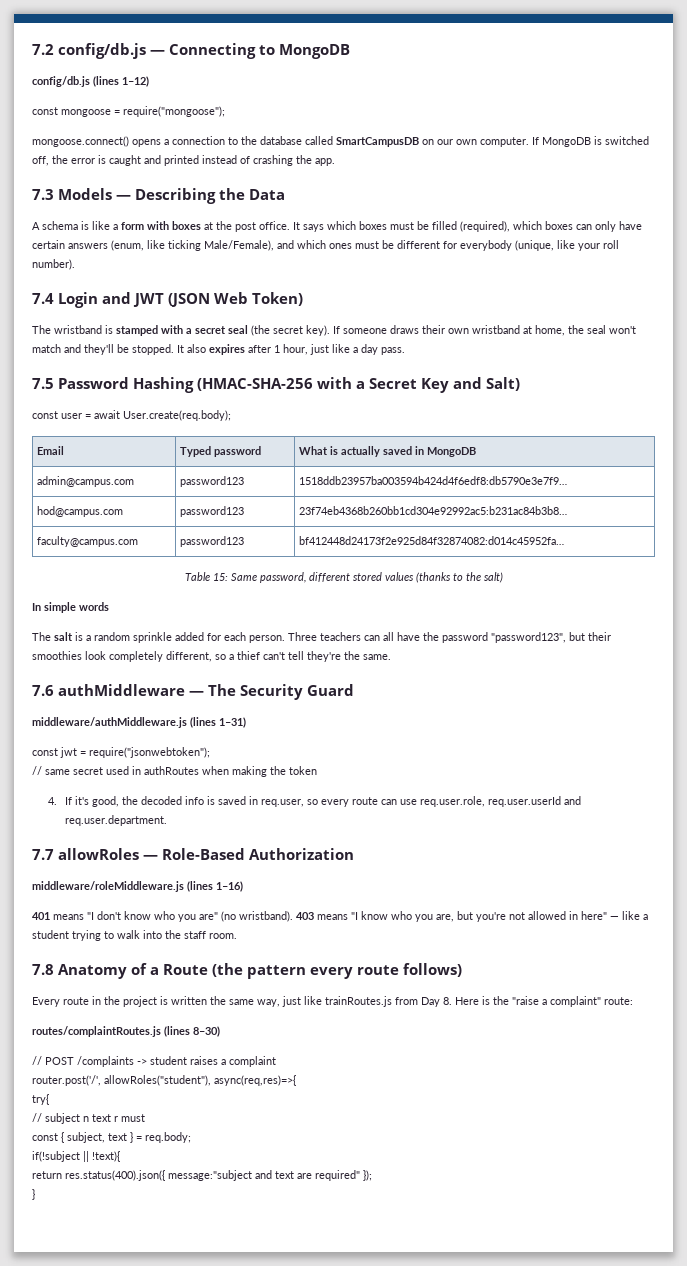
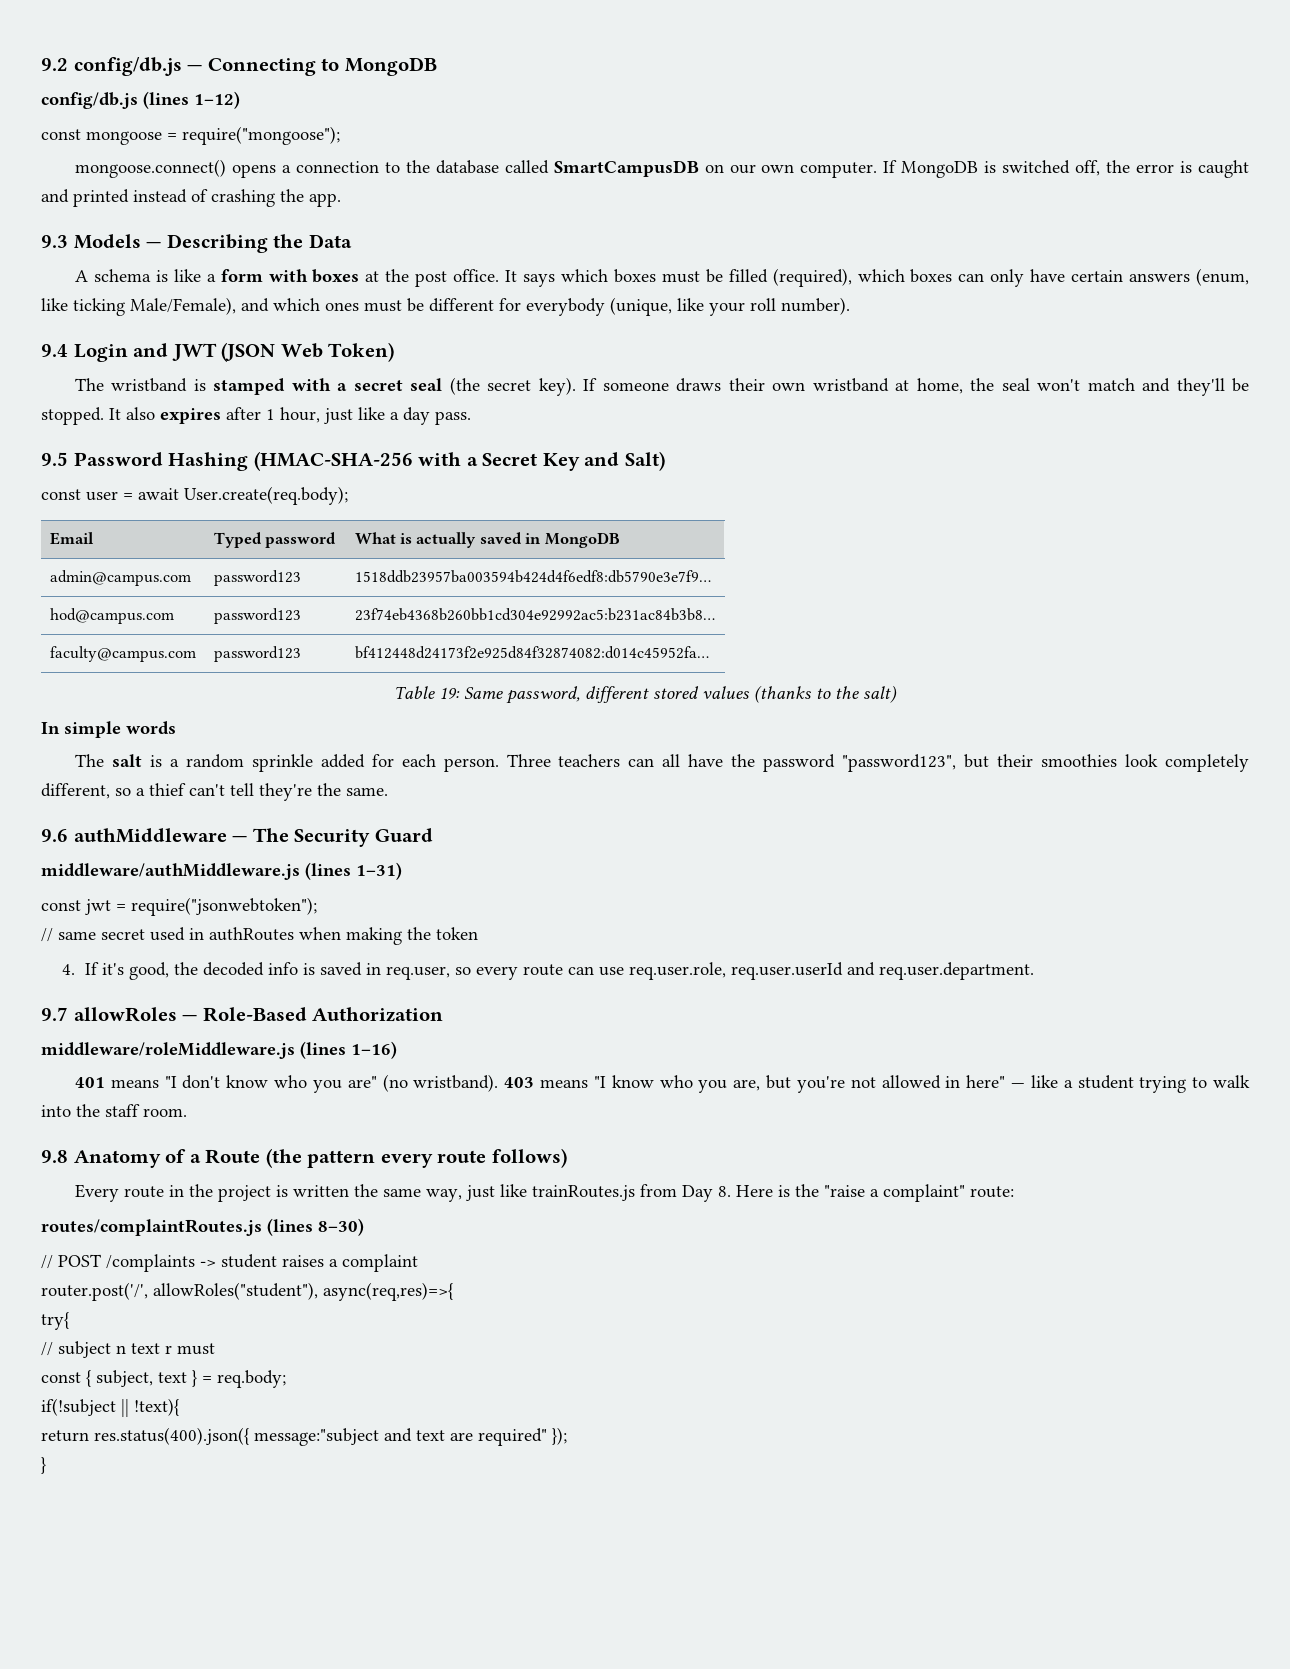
- 7.2 config/db.js — Connecting to MongoDB
+ 9.2 config/db.js — Connecting to MongoDB
- 7.3 Models — Describing the Data
+ 9.3 Models — Describing the Data
- 7.4 Login and JWT (JSON Web Token)
+ 9.4 Login and JWT (JSON Web Token)
- 7.5 Password Hashing (HMAC-SHA-256 with a Secret Key and Salt)
+ 9.5 Password Hashing (HMAC-SHA-256 with a Secret Key and Salt)
- Table 15: Same password, different stored values (thanks to the salt)
+ Table 19: Same password, different stored values (thanks to the salt)
- 7.6 authMiddleware — The Security Guard
+ 9.6 authMiddleware — The Security Guard
- 7.7 allowRoles — Role-Based Authorization
+ 9.7 allowRoles — Role-Based Authorization
- 7.8 Anatomy of a Route (the pattern every route follows)
+ 9.8 Anatomy of a Route (the pattern every route follows)

